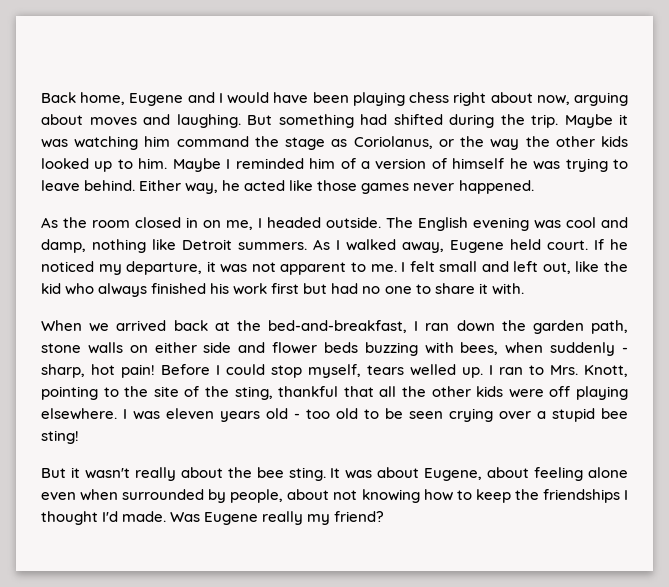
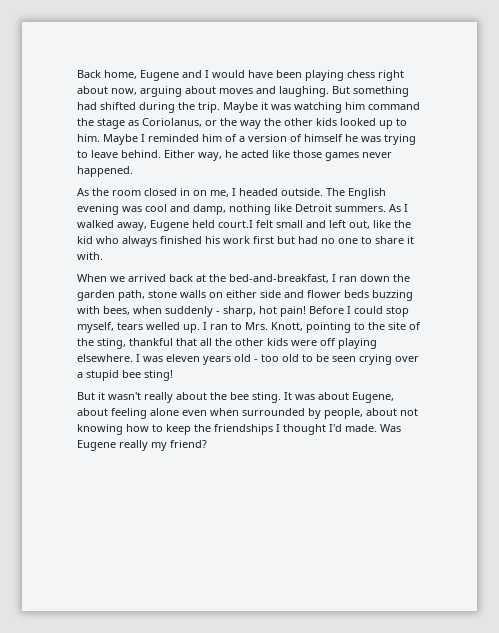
- As I walked away, Eugene held court. If he noticed my departure, it was not apparent to me. I felt small and left out, like the kid who always finished his work first but had no one to share it with.
+ As I walked away, Eugene held court.I felt small and left out, like the kid who always finished his work first but had no one to share it with.

